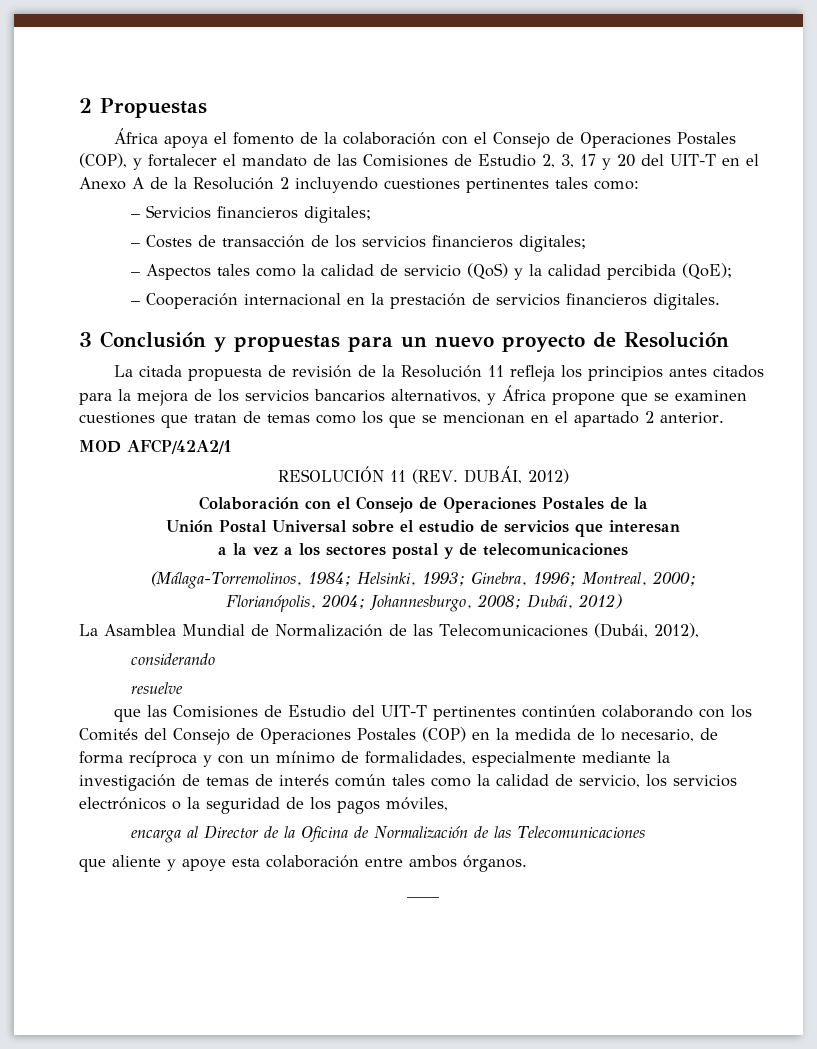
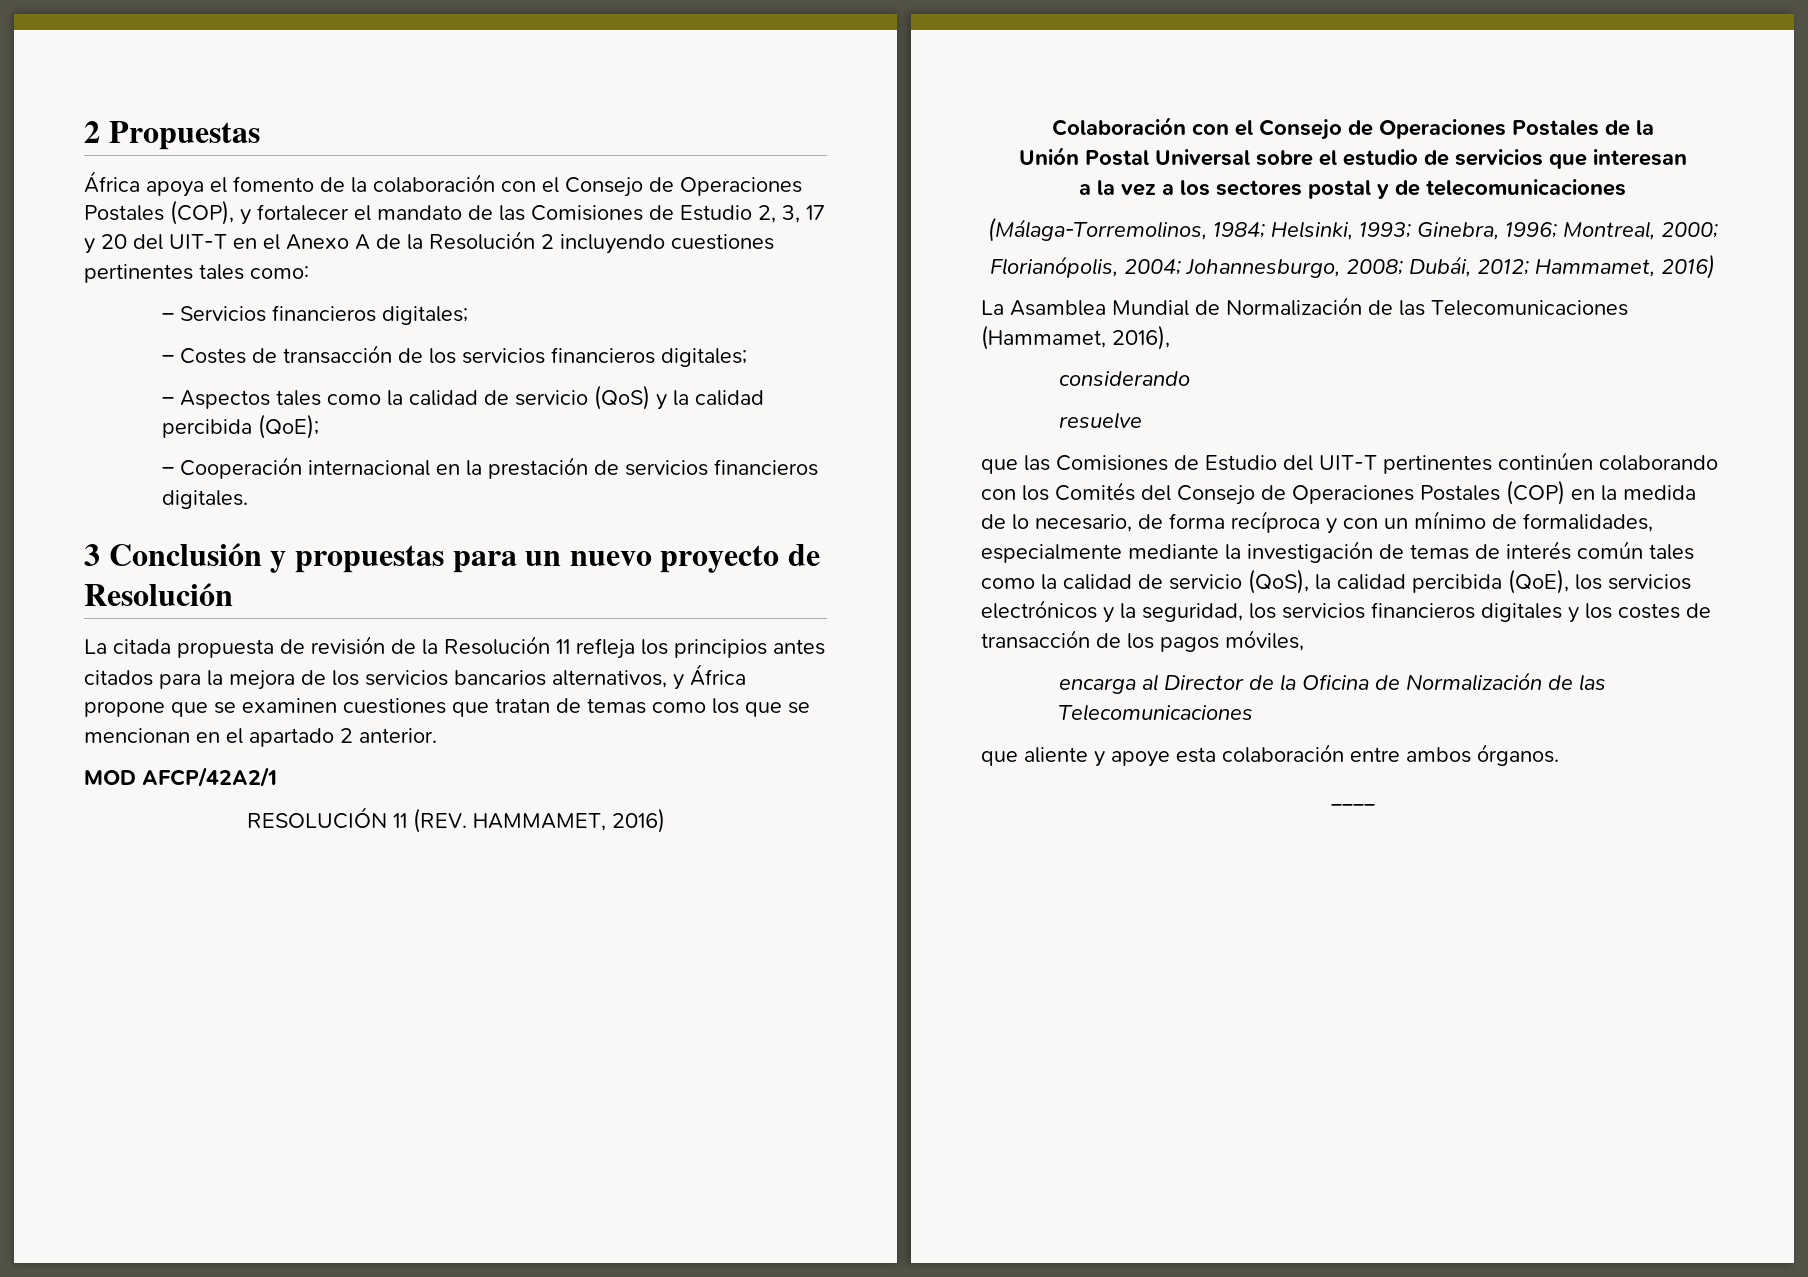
- RESOLUCIÓN 11 (REV. DUBÁI, 2012)
+ RESOLUCIÓN 11 (REV. HAMMAMET, 2016)
- Florianópolis, 2004; Johannesburgo, 2008; Dubái, 2012)
+ Florianópolis, 2004; Johannesburgo, 2008; Dubái, 2012; Hammamet, 2016)
- La Asamblea Mundial de Normalización de las Telecomunicaciones (Dubái, 2012),
+ La Asamblea Mundial de Normalización de las Telecomunicaciones (Hammamet, 2016),
- que las Comisiones de Estudio del UIT-T pertinentes continúen colaborando con los Comités del Consejo de Operaciones Postales (COP) en la medida de lo necesario, de forma recíproca y con un mínimo de formalidades, especialmente mediante la investigación de temas de interés común tales como la calidad de servicio, los servicios electrónicos o la seguridad de los pagos móviles,
+ que las Comisiones de Estudio del UIT-T pertinentes continúen colaborando con los Comités del Consejo de Operaciones Postales (COP) en la medida de lo necesario, de forma recíproca y con un mínimo de formalidades, especialmente mediante la investigación de temas de interés común tales como la calidad de servicio (QoS), la calidad percibida (QoE), los servicios electrónicos y la seguridad, los servicios financieros digitales y los costes de transacción de los pagos móviles,

